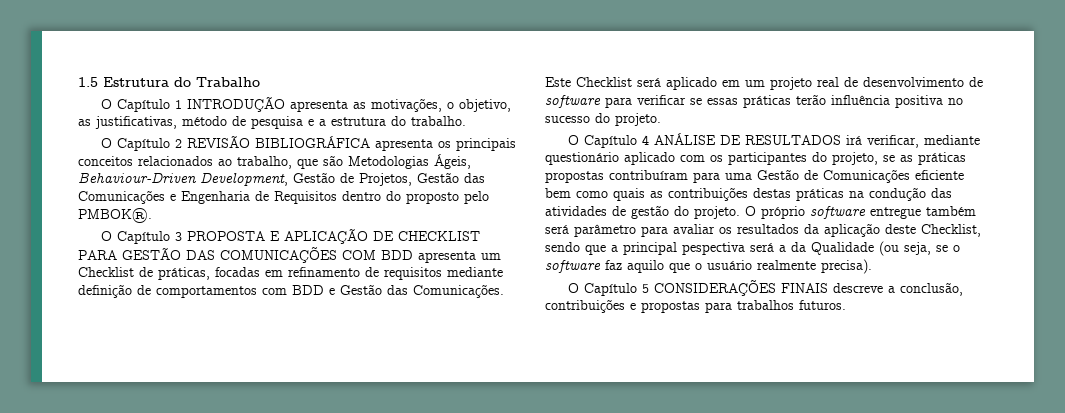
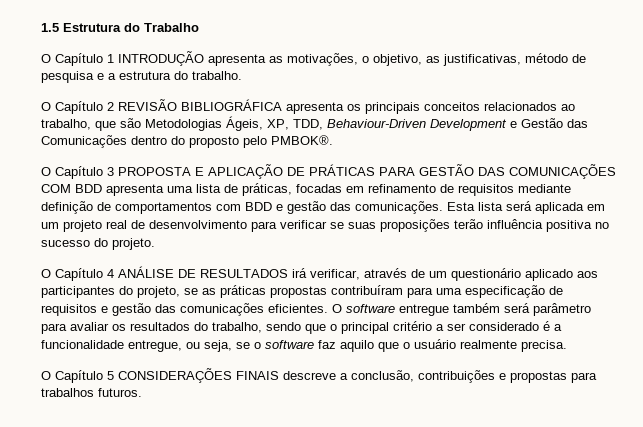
- O Capítulo 2 REVISÃO BIBLIOGRÁFICA apresenta os principais conceitos relacionados ao trabalho, que são Metodologias Ágeis, Behaviour-Driven Development, Gestão de Projetos, Gestão das Comunicações e Engenharia de Requisitos dentro do proposto pelo PMBOK®.
+ O Capítulo 2 REVISÃO BIBLIOGRÁFICA apresenta os principais conceitos relacionados ao trabalho, que são Metodologias Ágeis, XP, TDD, Behaviour-Driven Development e Gestão das Comunicações dentro do proposto pelo PMBOK®.
- O Capítulo 3 PROPOSTA E APLICAÇÃO DE CHECKLIST PARA GESTÃO DAS COMUNICAÇÕES COM BDD apresenta um Checklist de práticas, focadas em refinamento de requisitos mediante definição de comportamentos com BDD e Gestão das Comunicações. Este Checklist será aplicado em um projeto real de desenvolvimento de software para verificar se essas práticas terão influência positiva no sucesso do projeto.
+ O Capítulo 3 PROPOSTA E APLICAÇÃO DE PRÁTICAS PARA GESTÃO DAS COMUNICAÇÕES COM BDD apresenta uma lista de práticas, focadas em refinamento de requisitos mediante definição de comportamentos com BDD e gestão das comunicações. Esta lista será aplicada em um projeto real de desenvolvimento para verificar se suas proposições terão influência positiva no sucesso do projeto.
- O Capítulo 4 ANÁLISE DE RESULTADOS irá verificar, mediante questionário aplicado com os participantes do projeto, se as práticas propostas contribuíram para uma Gestão de Comunicações eficiente bem como quais as contribuições destas práticas na condução das atividades de gestão do projeto. O próprio software entregue também será parâmetro para avaliar os resultados da aplicação deste Checklist, sendo que a principal pespectiva será a da Qualidade (ou seja, se o software faz aquilo que o usuário realmente precisa).
+ O Capítulo 4 ANÁLISE DE RESULTADOS irá verificar, através de um questionário aplicado aos participantes do projeto, se as práticas propostas contribuíram para uma especificação de requisitos e gestão das comunicações eficientes. O software entregue também será parâmetro para avaliar os resultados do trabalho, sendo que o principal critério a ser considerado é a funcionalidade entregue, ou seja, se o software faz aquilo que o usuário realmente precisa.

